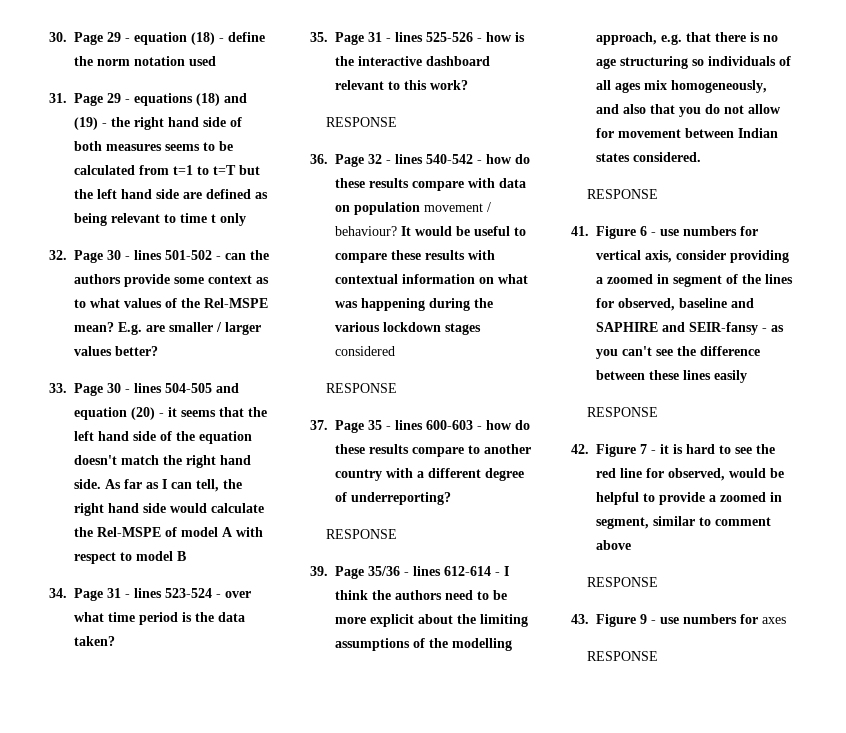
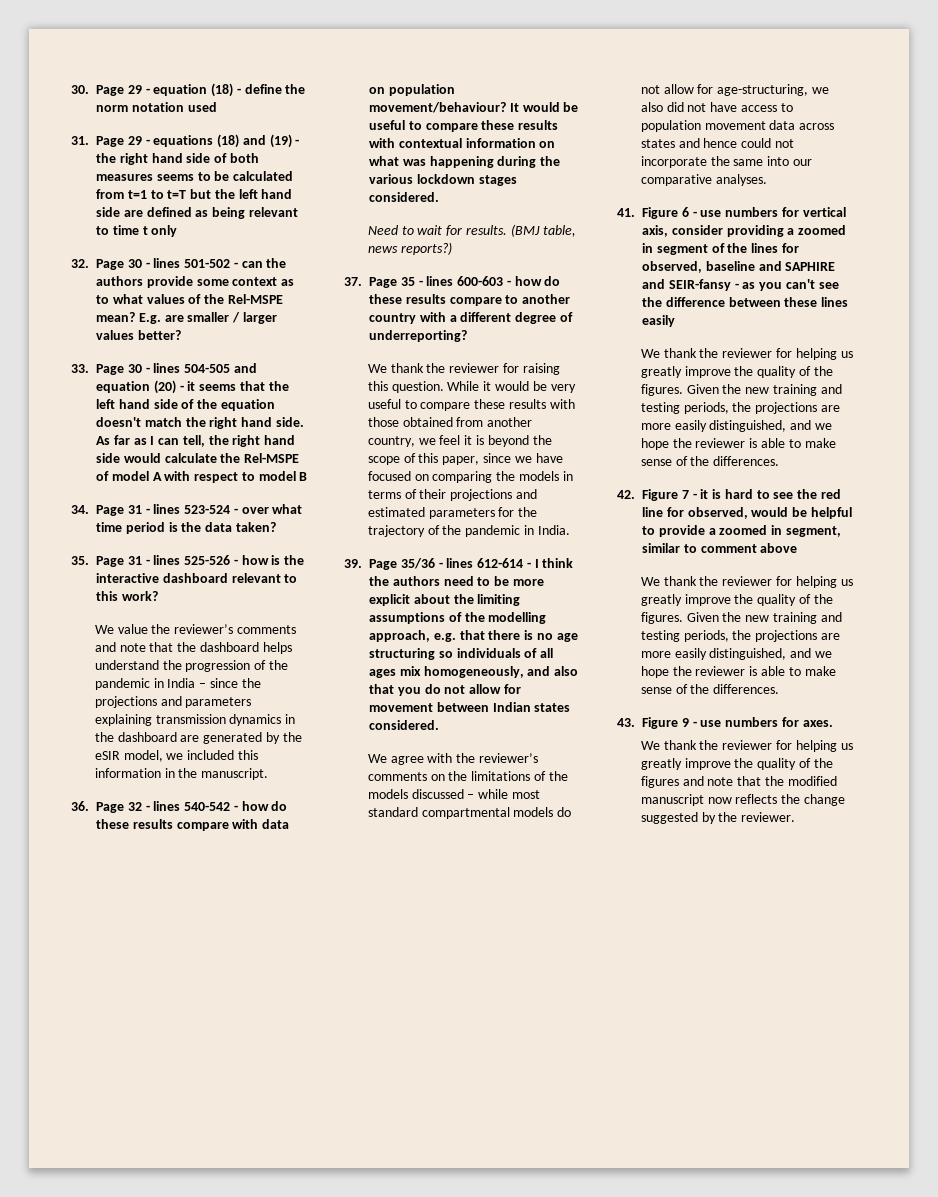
  35. Page 31 - lines 525-526 - how is the interactive dashboard relevant to this work?
- RESPONSE
+ We value the reviewer’s comments and note that the dashboard helps understand the progression of the pandemic in India – since the projections and parameters explaining transmission dynamics in the dashboard are generated by the eSIR model, we included this information in the manuscript.
- 36. Page 32 - lines 540-542 - how do these results compare with data on population movement / behaviour?
+ 36. Page 32 - lines 540-542 - how do these results compare with data on population movement/behaviour?
- It would be useful to compare these results with contextual information on what was happening during the various lockdown stages considered
- RESPONSE
+ It would be useful to compare these results with contextual information on what was happening during the various lockdown stages considered.
+ Need to wait for results. (BMJ table, news reports?)
  37. Page 35 - lines 600-603 - how do these results compare to another country with a different degree of underreporting?
- RESPONSE
+ We thank the reviewer for raising this question. While it would be very useful to compare these results with those obtained from another country, we feel it is beyond the scope of this paper, since we have focused on comparing the models in terms of their projections and estimated parameters for the trajectory of the pandemic in India.
  39. Page 35/36 - lines 612-614 - I think the authors need to be more explicit about the limiting assumptions of the modelling approach, e.g. that there is no age structuring so individuals of all ages mix homogeneously, and also that you do not allow for movement between Indian states considered.
- RESPONSE
+ We agree with the reviewer’s comments on the limitations of the models discussed – while most standard compartmental models do not allow for age-structuring, we also did not have access to population movement data across states and hence could not incorporate the same into our comparative analyses.
  41. Figure 6 - use numbers for vertical axis, consider providing a zoomed in segment of the lines for observed, baseline and SAPHIRE and SEIR-fansy - as you can't see the difference between these lines easily
- RESPONSE
+ We thank the reviewer for helping us greatly improve the quality of the figures. Given the new training and testing periods, the projections are more easily distinguished, and we hope the reviewer is able to make sense of the differences.
  42. Figure 7 - it is hard to see the red line for observed, would be helpful to provide a zoomed in segment, similar to comment above
- RESPONSE
+ We thank the reviewer for helping us greatly improve the quality of the figures. Given the new training and testing periods, the projections are more easily distinguished, and we hope the reviewer is able to make sense of the differences.
- 43. Figure 9 - use numbers for axes
- RESPONSE
+ 43. Figure 9 - use numbers for axes.
+ We thank the reviewer for helping us greatly improve the quality of the figures and note that the modified manuscript now reflects the change suggested by the reviewer.

